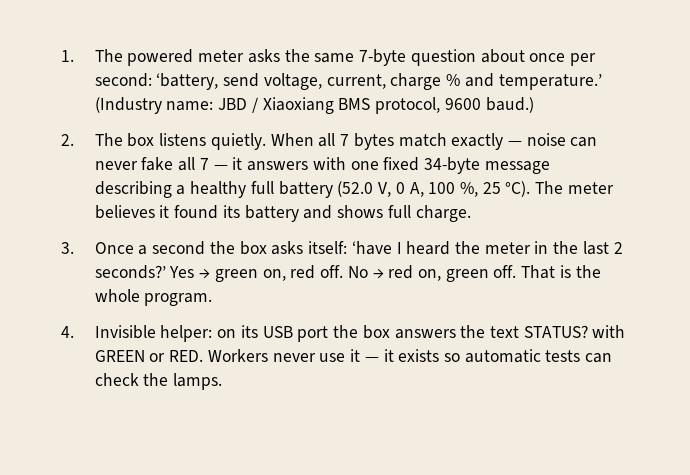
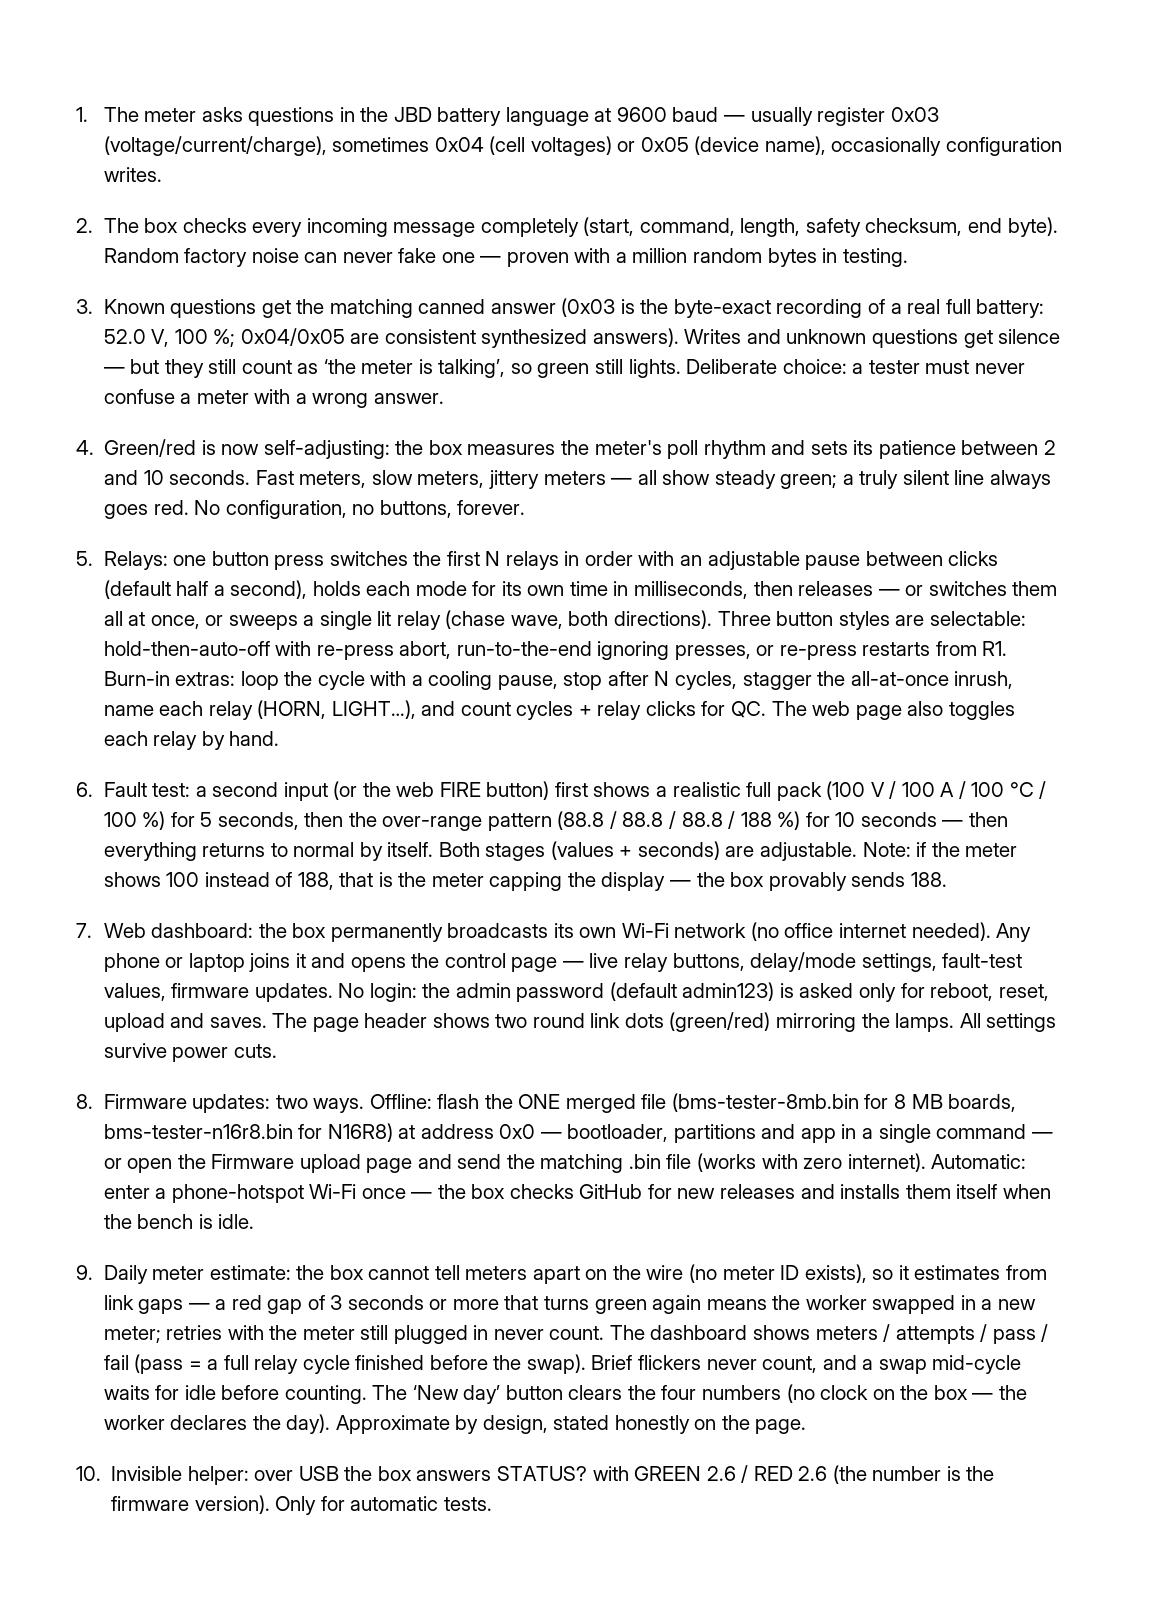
- 1. The powered meter asks the same 7-byte question about once per second: ‘battery, send voltage, current, charge % and temperature.’ (Industry name: JBD / Xiaoxiang BMS protocol, 9600 baud.)
- 2. The box listens quietly. When all 7 bytes match exactly — noise can never fake all 7 — it answers with one fixed 34-byte message describing a healthy full battery (52.0 V, 0 A, 100 %, 25 °C). The meter believes it found its battery and shows full charge.
- 3. Once a second the box asks itself: ‘have I heard the meter in the last 2 seconds?’ Yes → green on, red off. No → red on, green off. That is the whole program.
- 4. Invisible helper: on its USB port the box answers the text STATUS? with GREEN or RED. Workers never use it — it exists so automatic tests can check the lamps.
+ 1. The meter asks questions in the JBD battery language at 9600 baud — usually register 0x03 (voltage/current/charge), sometimes 0x04 (cell voltages) or 0x05 (device name), occasionally configuration writes.
+ 2. The box checks every incoming message completely (start, command, length, safety checksum, end byte). Random factory noise can never fake one — proven with a million random bytes in testing.
+ 3. Known questions get the matching canned answer (0x03 is the byte-exact recording of a real full battery: 52.0 V, 100 %; 0x04/0x05 are consistent synthesized answers). Writes and unknown questions get silence — but they still count as ‘the meter is talking’, so green still lights. Deliberate choice: a tester must never confuse a meter with a wrong answer.
+ 4. Green/red is now self-adjusting: the box measures the meter's poll rhythm and sets its patience between 2 and 10 seconds. Fast meters, slow meters, jittery meters — all show steady green; a truly silent line always goes red. No configuration, no buttons, forever.
+ 5. Relays: one button press switches the first N relays in order with an adjustable pause between clicks (default half a second), holds each mode for its own time in milliseconds, then releases — or switches them all at once, or sweeps a single lit relay (chase wave, both directions). Three button styles are selectable: hold-then-auto-off with re-press abort, run-to-the-end ignoring presses, or re-press restarts from R1. Burn-in extras: loop the cycle with a cooling pause, stop after N cycles, stagger the all-at-once inrush, name each relay (HORN, LIGHT…), and count cycles + relay clicks for QC. The web page also toggles each relay by hand.
+ 6. Fault test: a second input (or the web FIRE button) first shows a realistic full pack (100 V / 100 A / 100 °C / 100 %) for 5 seconds, then the over-range pattern (88.8 / 88.8 / 88.8 / 188 %) for 10 seconds — then everything returns to normal by itself. Both stages (values + seconds) are adjustable. Note: if the meter shows 100 instead of 188, that is the meter capping the display — the box provably sends 188.
+ 7. Web dashboard: the box permanently broadcasts its own Wi-Fi network (no office internet needed). Any phone or laptop joins it and opens the control page — live relay buttons, delay/mode settings, fault-test values, firmware updates. No login: the admin password (default admin123) is asked only for reboot, reset, upload and saves. The page header shows two round link dots (green/red) mirroring the lamps. All settings survive power cuts.
+ 8. Firmware updates: two ways. Offline: flash the ONE merged file (bms-tester-8mb.bin for 8 MB boards, bms-tester-n16r8.bin for N16R8) at address 0x0 — bootloader, partitions and app in a single command — or open the Firmware upload page and send the matching .bin file (works with zero internet). Automatic: enter a phone-hotspot Wi-Fi once — the box checks GitHub for new releases and installs them itself when the bench is idle.
+ 9. Daily meter estimate: the box cannot tell meters apart on the wire (no meter ID exists), so it estimates from link gaps — a red gap of 3 seconds or more that turns green again means the worker swapped in a new meter; retries with the meter still plugged in never count. The dashboard shows meters / attempts / pass / fail (pass = a full relay cycle finished before the swap). Brief flickers never count, and a swap mid-cycle waits for idle before counting. The ‘New day’ button clears the four numbers (no clock on the box — the worker declares the day). Approximate by design, stated honestly on the page.
+ 10. Invisible helper: over USB the box answers STATUS? with GREEN 2.6 / RED 2.6 (the number is the firmware version). Only for automatic tests.

